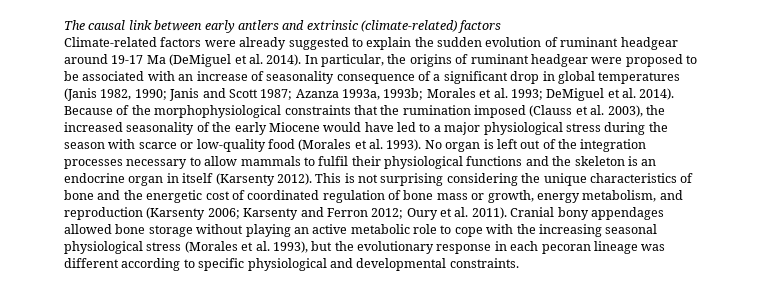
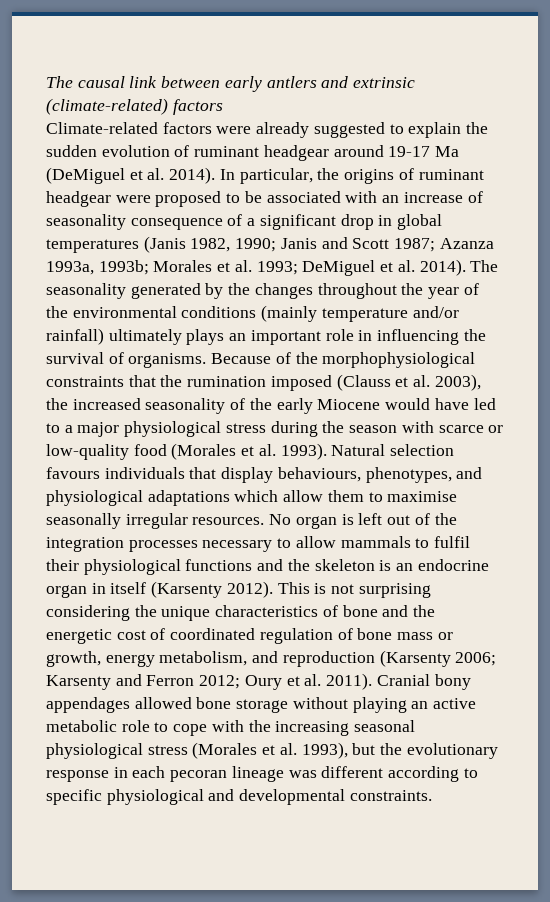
+ The seasonality generated by the changes throughout the year of the environmental conditions (mainly temperature and/or rainfall) ultimately plays an important role in influencing the survival of organisms.
+ Natural selection favours individuals that display behaviours, phenotypes, and physiological adaptations which allow them to maximise seasonally irregular resources.

